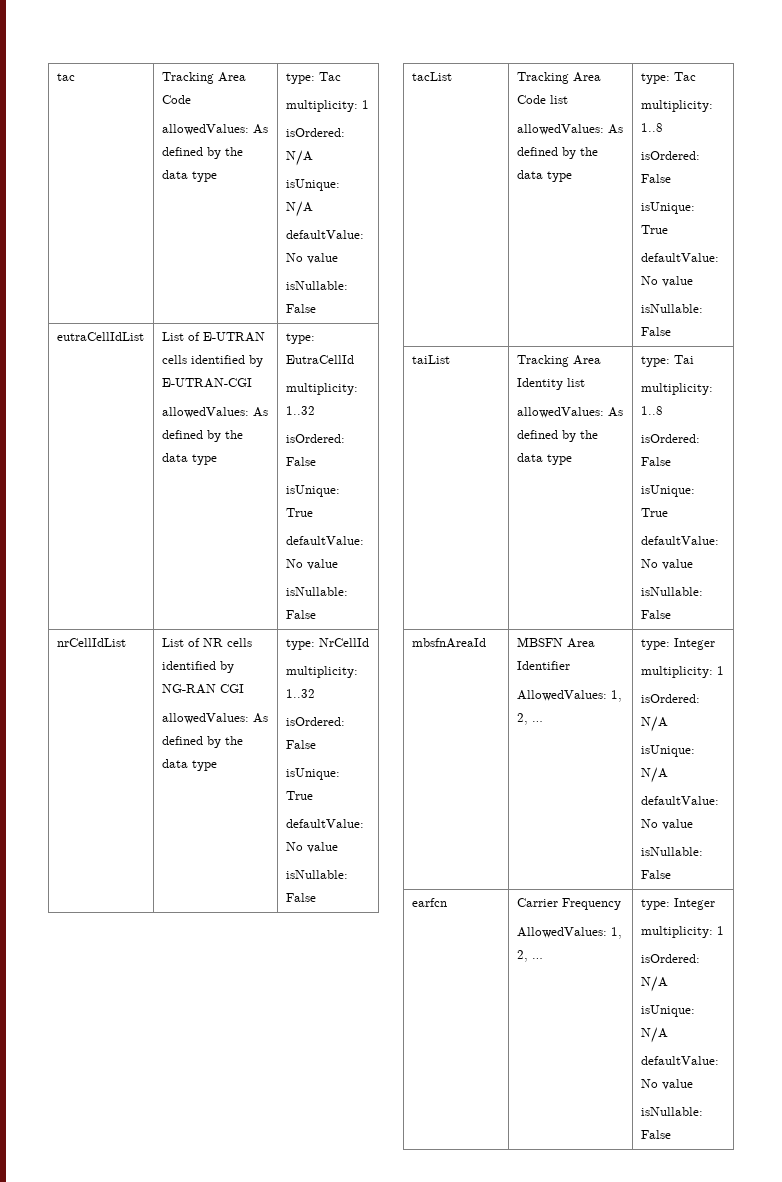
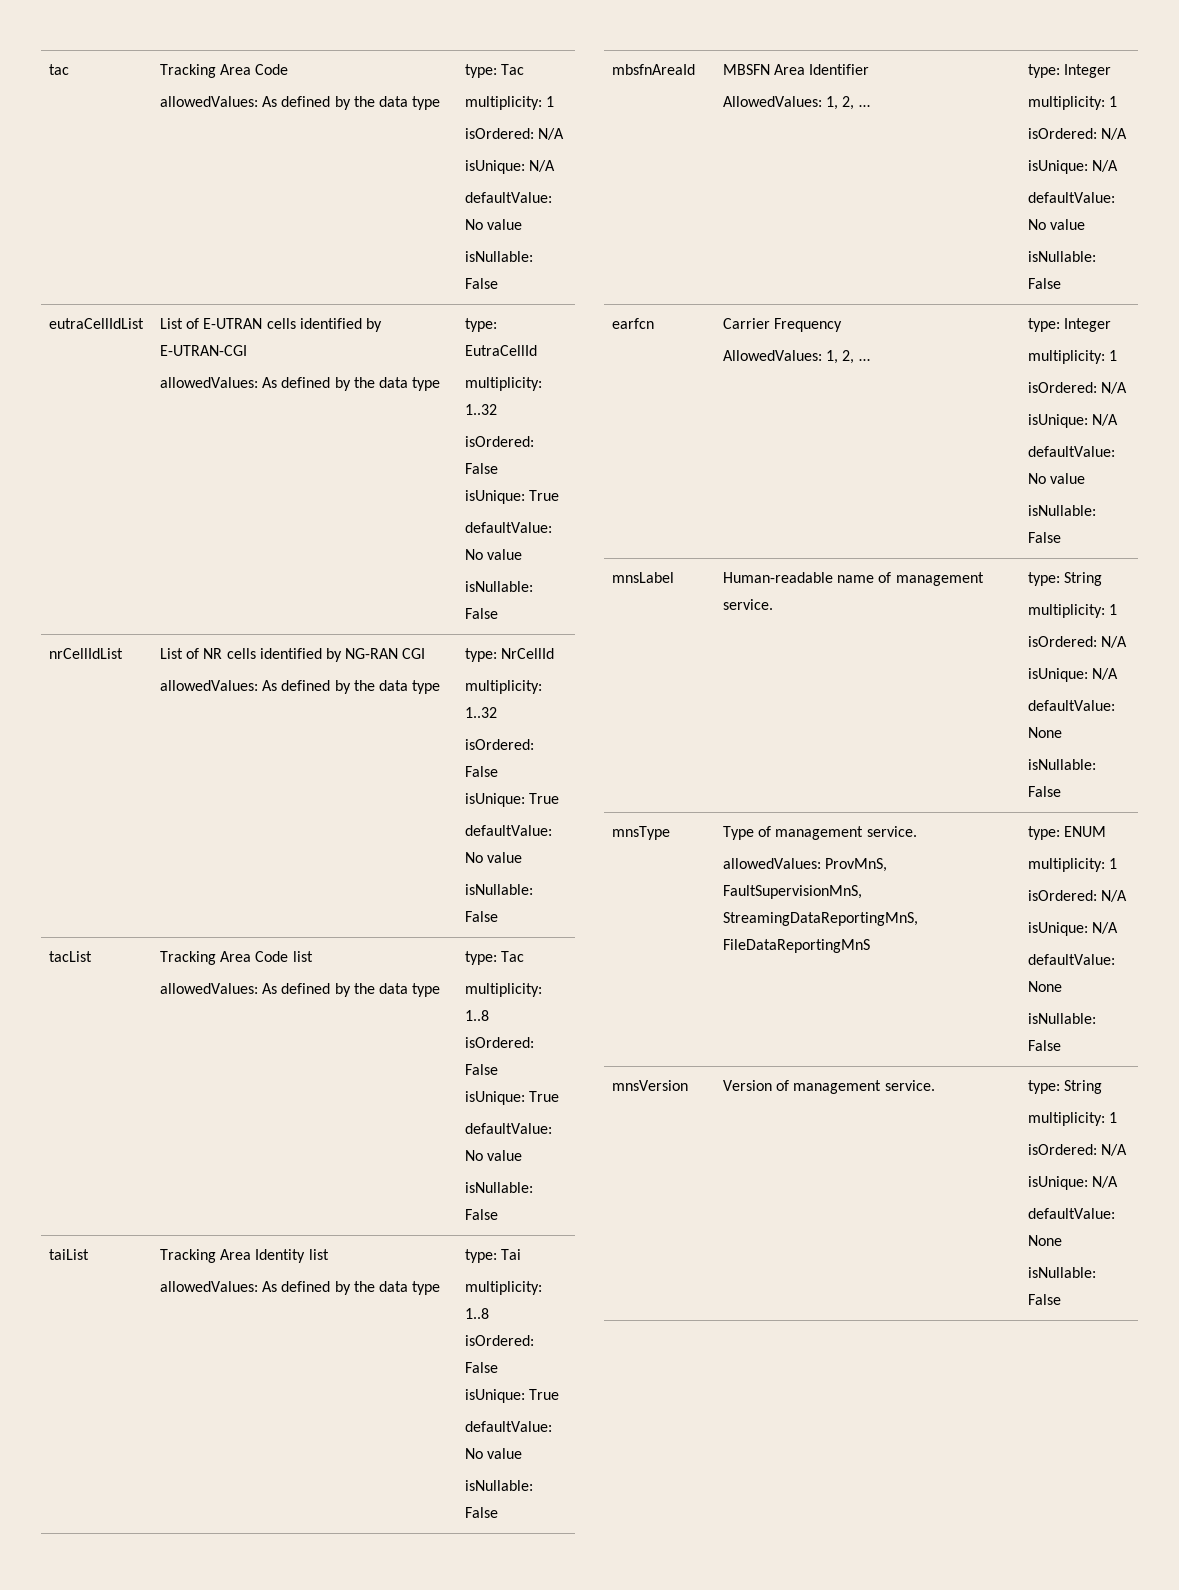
+ mnsLabel | Human-readable name of management service. | type: String
+ multiplicity: 1
+ isOrdered: N/A
+ isUnique: N/A
+ defaultValue: None
+ isNullable: False
+ mnsType | Type of management service.
+ allowedValues: ProvMnS, FaultSupervisionMnS, StreamingDataReportingMnS, FileDataReportingMnS | type: ENUM
+ multiplicity: 1
+ isOrdered: N/A
+ isUnique: N/A
+ defaultValue: None
+ isNullable: False
+ mnsVersion | Version of management service. | type: String
+ multiplicity: 1
+ isOrdered: N/A
+ isUnique: N/A
+ defaultValue: None
+ isNullable: False

